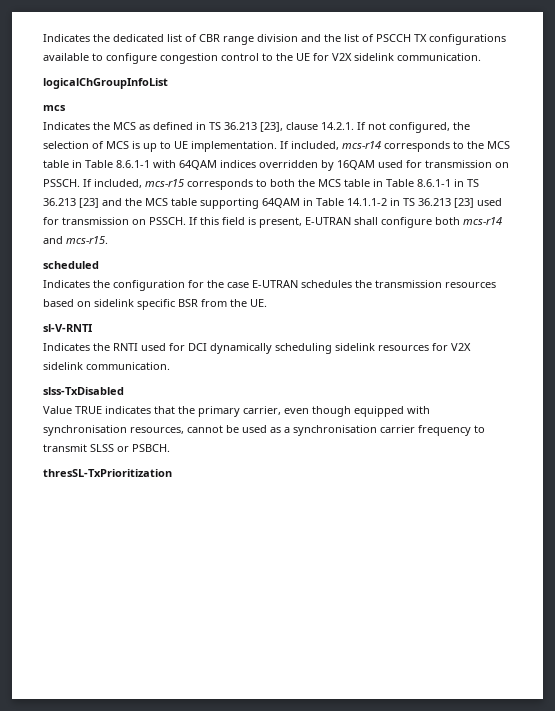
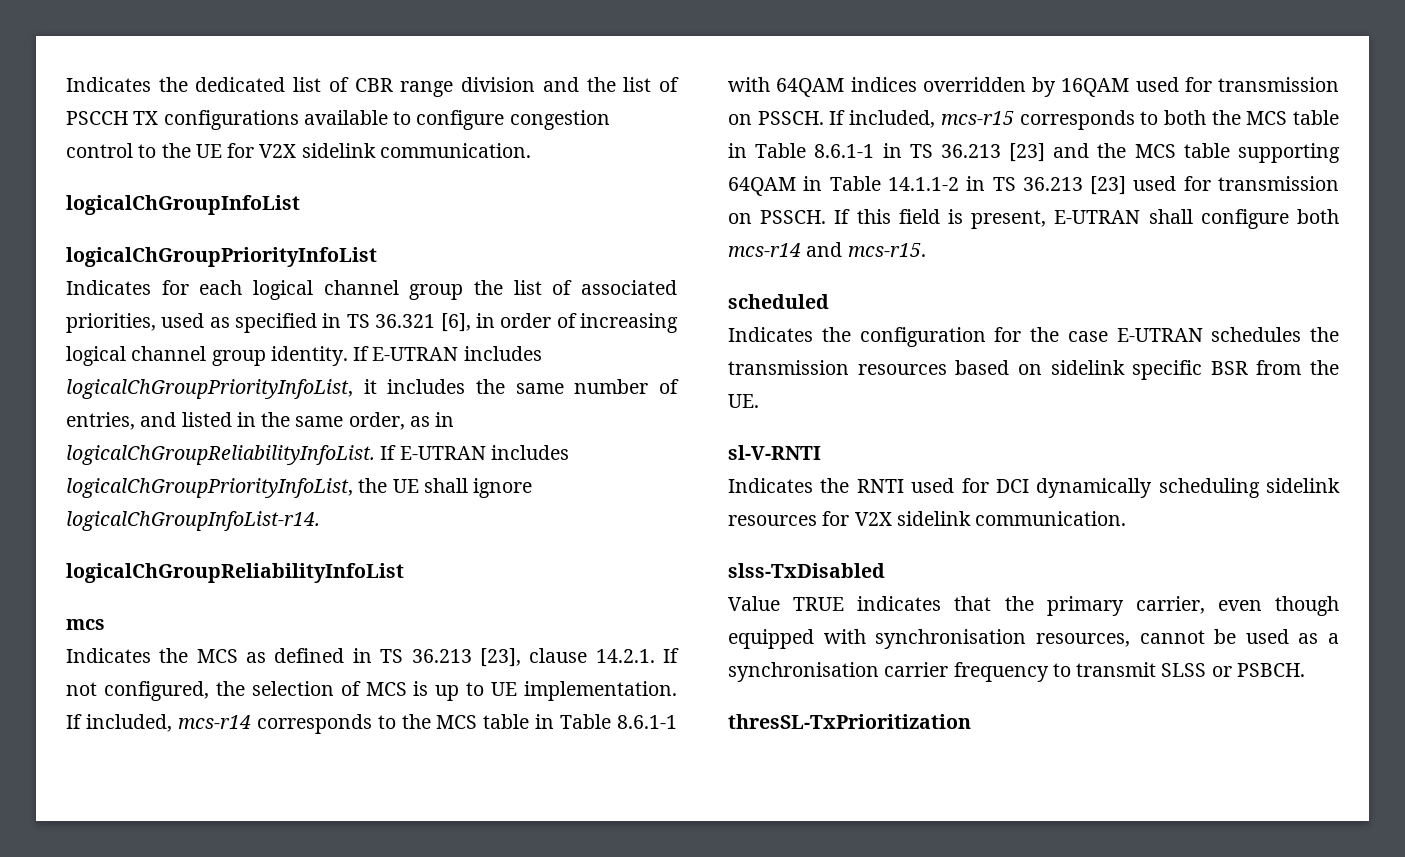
+ logicalChGroupPriorityInfoList
+ Indicates for each logical channel group the list of associated priorities, used as specified in TS 36.321 [6], in order of increasing logical channel group identity. If E-UTRAN includes logicalChGroupPriorityInfoList, it includes the same number of entries, and listed in the same order, as in logicalChGroupReliabilityInfoList. If E-UTRAN includes logicalChGroupPriorityInfoList, the UE shall ignore logicalChGroupInfoList-r14.
+ logicalChGroupReliabilityInfoList

